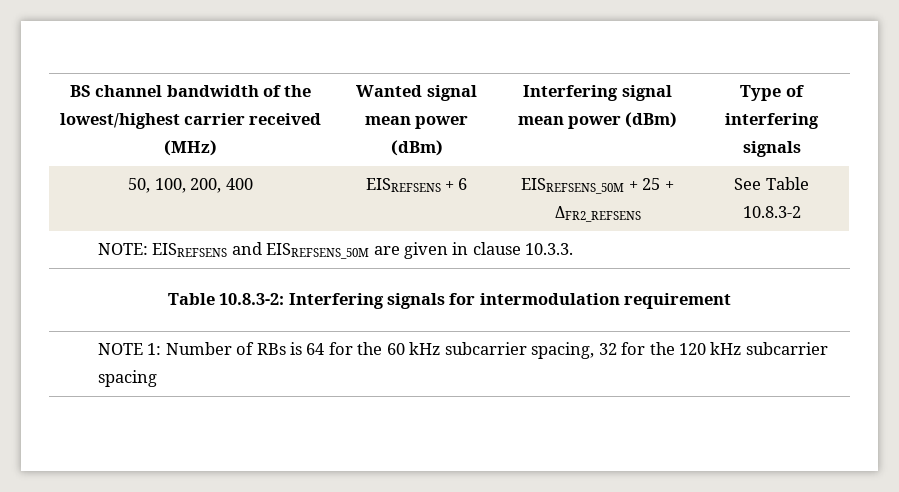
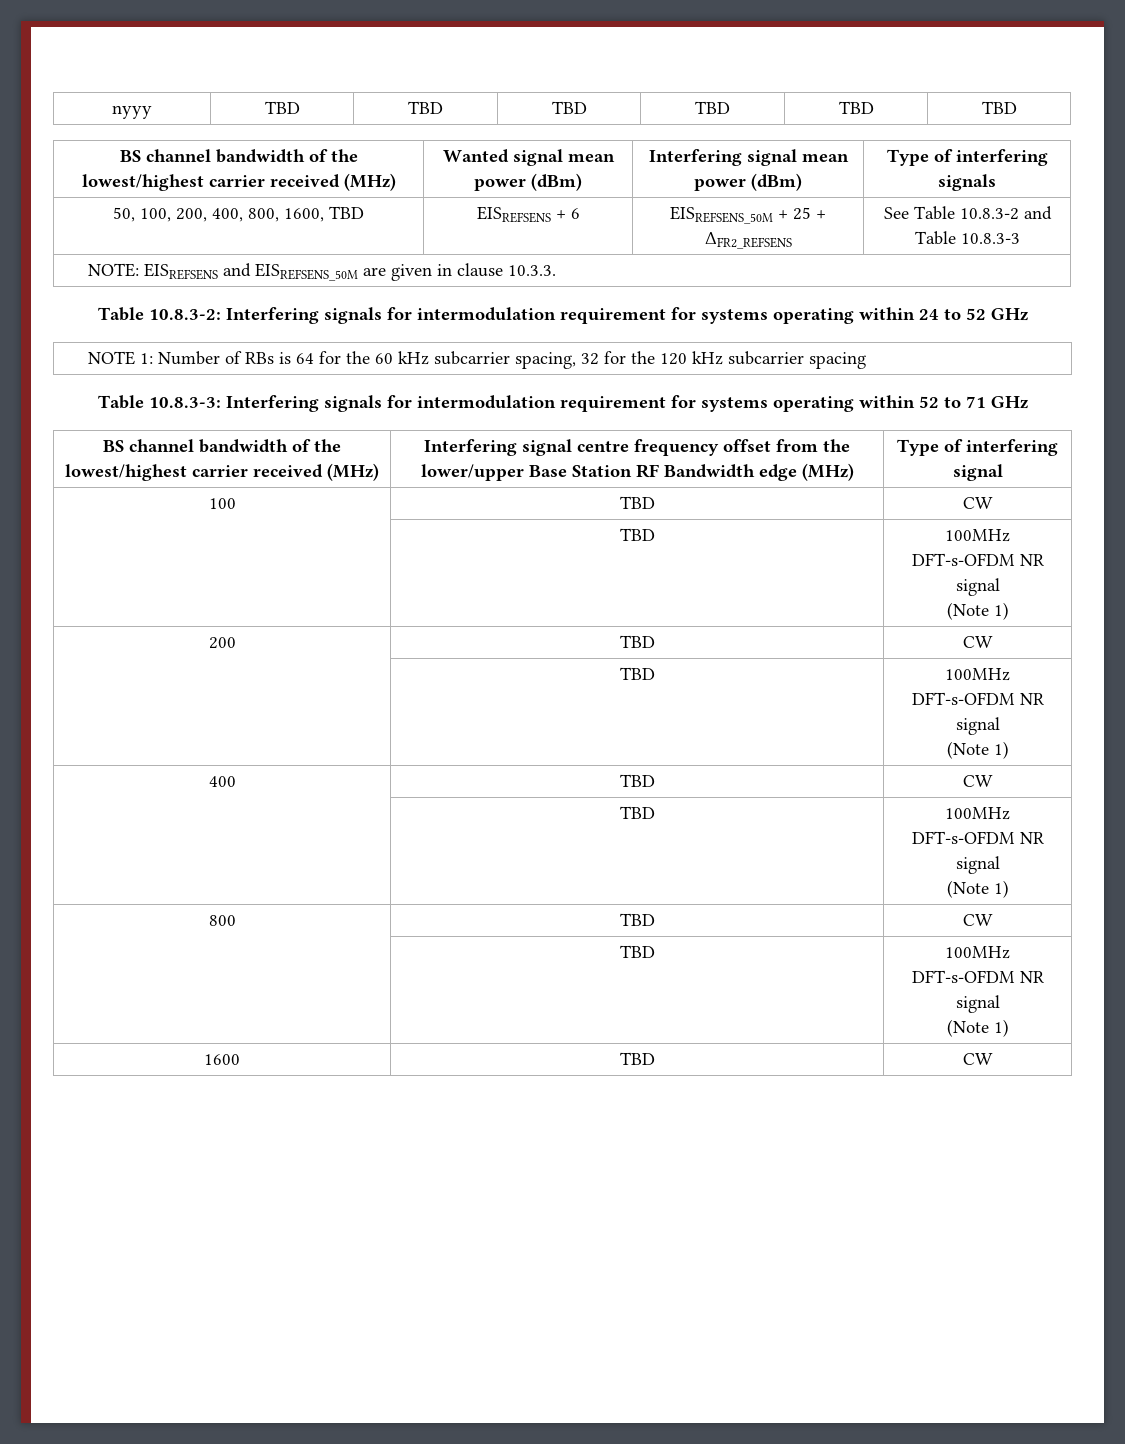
+ nyyy | TBD | TBD | TBD | TBD | TBD | TBD
- 50, 100, 200, 400 | EISREFSENS + 6 | EISREFSENS_50M + 25 + ΔFR2_REFSENS | See Table 10.8.3-2
+ 50, 100, 200, 400, 800, 1600, TBD | EISREFSENS + 6 | EISREFSENS_50M + 25 + ΔFR2_REFSENS | See Table 10.8.3-2 and Table 10.8.3-3
- Table 10.8.3-2: Interfering signals for intermodulation requirement
+ Table 10.8.3-2: Interfering signals for intermodulation requirement for systems operating within 24 to 52 GHz
+ Table 10.8.3-3: Interfering signals for intermodulation requirement for systems operating within 52 to 71 GHz
+ BS channel bandwidth of the lowest/highest carrier received (MHz) | Interfering signal centre frequency offset from the lower/upper Base Station RF Bandwidth edge (MHz) | Type of interfering signal
+ 100 | TBD | CW
+ | TBD | 100MHz DFT-s-OFDM NR signal
+ (Note 1)
+ 200 | TBD | CW
+ | TBD | 100MHz DFT-s-OFDM NR signal
+ (Note 1)
+ 400 | TBD | CW
+ | TBD | 100MHz DFT-s-OFDM NR signal
+ (Note 1)
+ 800 | TBD | CW
+ | TBD | 100MHz DFT-s-OFDM NR signal
+ (Note 1)
+ 1600 | TBD | CW

